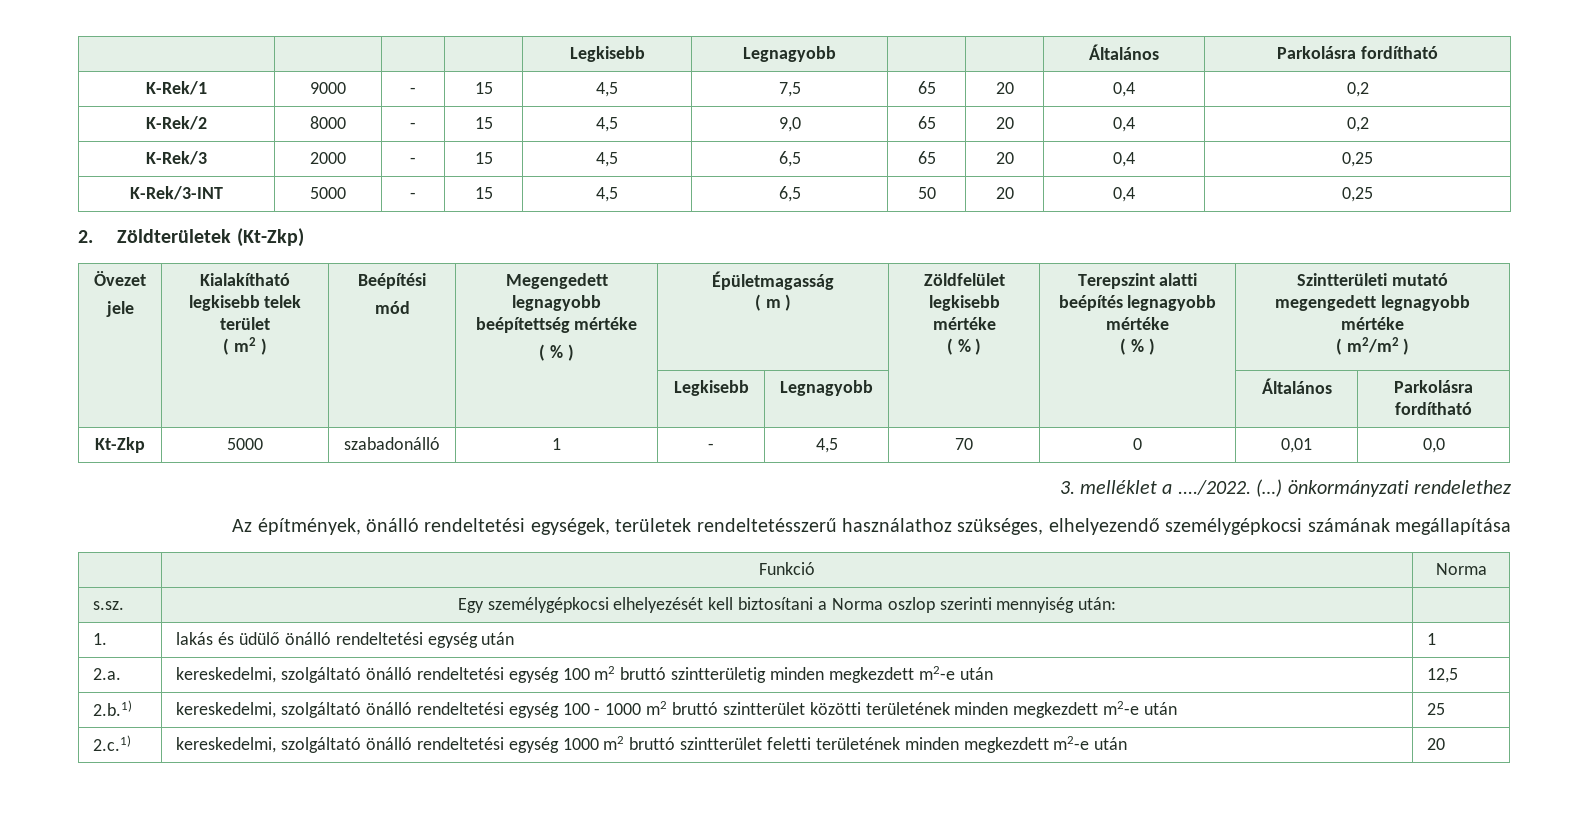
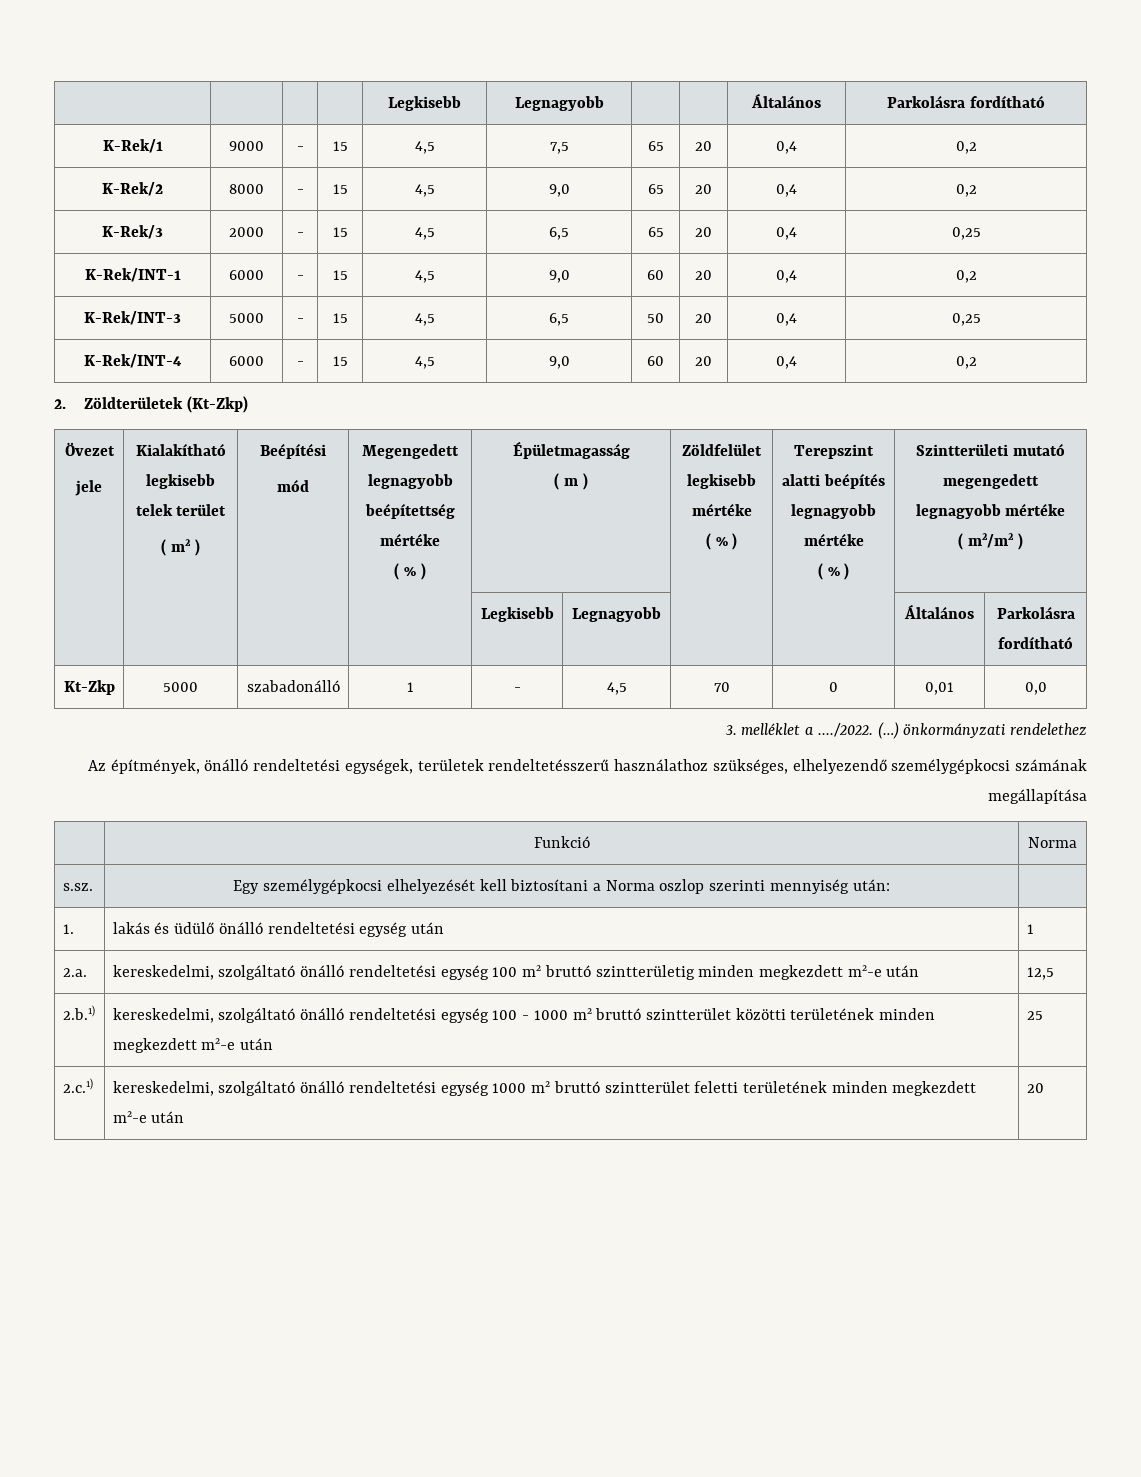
- K-Rek/3-INT | 5000 | - | 15 | 4,5 | 6,5 | 50 | 20 | 0,4 | 0,25
+ K-Rek/INT-1 | 6000 | - | 15 | 4,5 | 9,0 | 60 | 20 | 0,4 | 0,2
+ K-Rek/INT-3 | 5000 | - | 15 | 4,5 | 6,5 | 50 | 20 | 0,4 | 0,25
+ K-Rek/INT-4 | 6000 | - | 15 | 4,5 | 9,0 | 60 | 20 | 0,4 | 0,2

